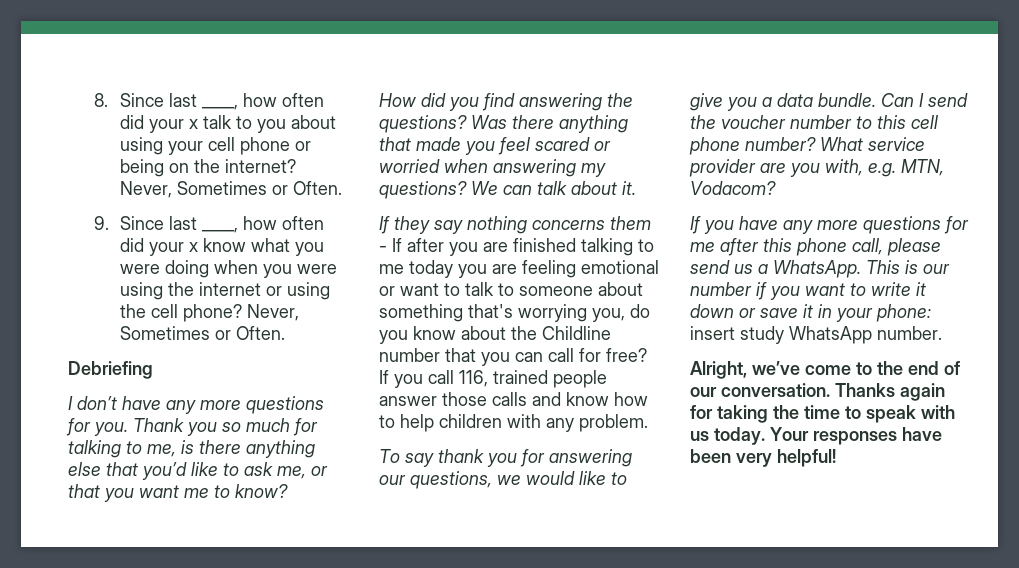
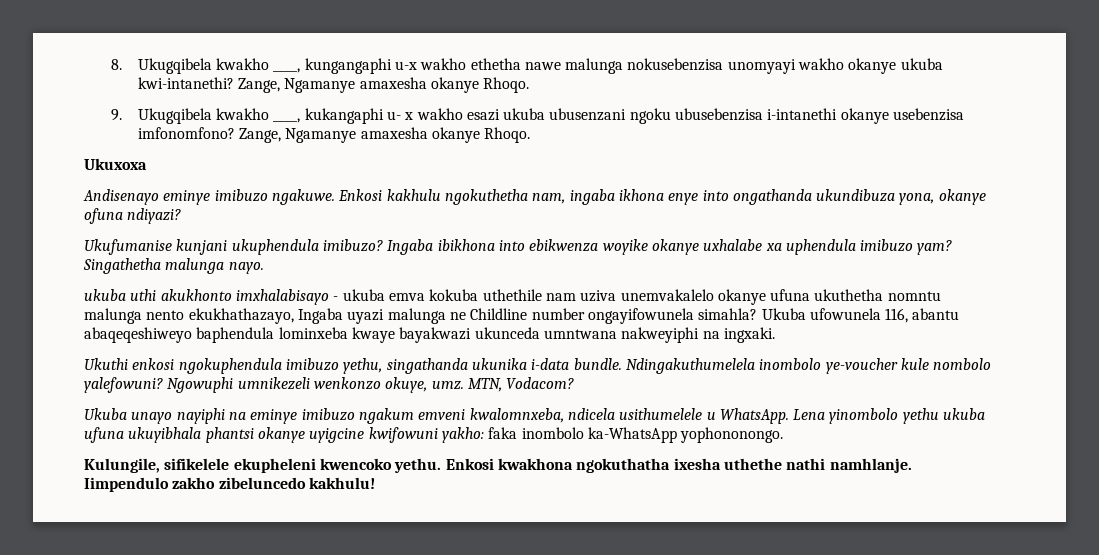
- 8. Since last ____, how often did your x talk to you about using your cell phone or being on the internet? Never, Sometimes or Often.
- 9. Since last ____, how often did your x know what you were doing when you were using the internet or using the cell phone? Never, Sometimes or Often.
- Debriefing
- I don’t have any more questions for you. Thank you so much for talking to me, is there anything else that you’d like to ask me, or that you want me to know?
- How did you find answering the questions? Was there anything that made you feel scared or worried when answering my questions? We can talk about it.
- If they say nothing concerns them - If after you are finished talking to me today you are feeling emotional or want to talk to someone about something that's worrying you, do you know about the Childline number that you can call for free? If you call 116, trained people answer those calls and know how to help children with any problem.
- To say thank you for answering our questions, we would like to give you a data bundle. Can I send the voucher number to this cell phone number? What service provider are you with, e.g. MTN, Vodacom?
- If you have any more questions for me after this phone call, please send us a WhatsApp. This is our number if you want to write it down or save it in your phone: insert study WhatsApp number.
- Alright, we’ve come to the end of our conversation. Thanks again for taking the time to speak with us today. Your responses have been very helpful!
+ 8. Ukugqibela kwakho ____, kungangaphi u-x wakho ethetha nawe malunga nokusebenzisa unomyayi wakho okanye ukuba kwi-intanethi? Zange, Ngamanye amaxesha okanye Rhoqo.
+ 9. Ukugqibela kwakho ____, kukangaphi u- x wakho esazi ukuba ubusenzani ngoku ubusebenzisa i-intanethi okanye usebenzisa imfonomfono? Zange, Ngamanye amaxesha okanye Rhoqo.
+ Ukuxoxa
+ Andisenayo eminye imibuzo ngakuwe. Enkosi kakhulu ngokuthetha nam, ingaba ikhona enye into ongathanda ukundibuza yona, okanye ofuna ndiyazi?
+ Ukufumanise kunjani ukuphendula imibuzo? Ingaba ibikhona into ebikwenza woyike okanye uxhalabe xa uphendula imibuzo yam? Singathetha malunga nayo.
+ ukuba uthi akukhonto imxhalabisayo - ukuba emva kokuba uthethile nam uziva unemvakalelo okanye ufuna ukuthetha nomntu malunga nento ekukhathazayo, Ingaba uyazi malunga ne Childline number ongayifowunela simahla? Ukuba ufowunela 116, abantu abaqeqeshiweyo baphendula lominxeba kwaye bayakwazi ukunceda umntwana nakweyiphi na ingxaki.
+ Ukuthi enkosi ngokuphendula imibuzo yethu, singathanda ukunika i-data bundle. Ndingakuthumelela inombolo ye-voucher kule nombolo yalefowuni? Ngowuphi umnikezeli wenkonzo okuye, umz. MTN, Vodacom?
+ Ukuba unayo nayiphi na eminye imibuzo ngakum emveni kwalomnxeba, ndicela usithumelele u WhatsApp. Lena yinombolo yethu ukuba ufuna ukuyibhala phantsi okanye uyigcine kwifowuni yakho: faka inombolo ka-WhatsApp yophononongo.
+ Kulungile, sifikelele ekupheleni kwencoko yethu. Enkosi kwakhona ngokuthatha ixesha uthethe nathi namhlanje. Iimpendulo zakho zibeluncedo kakhulu!

